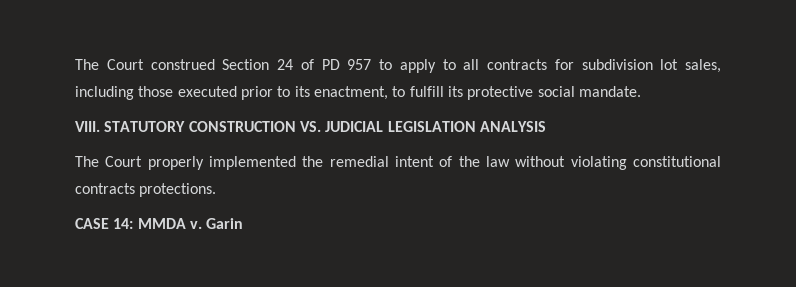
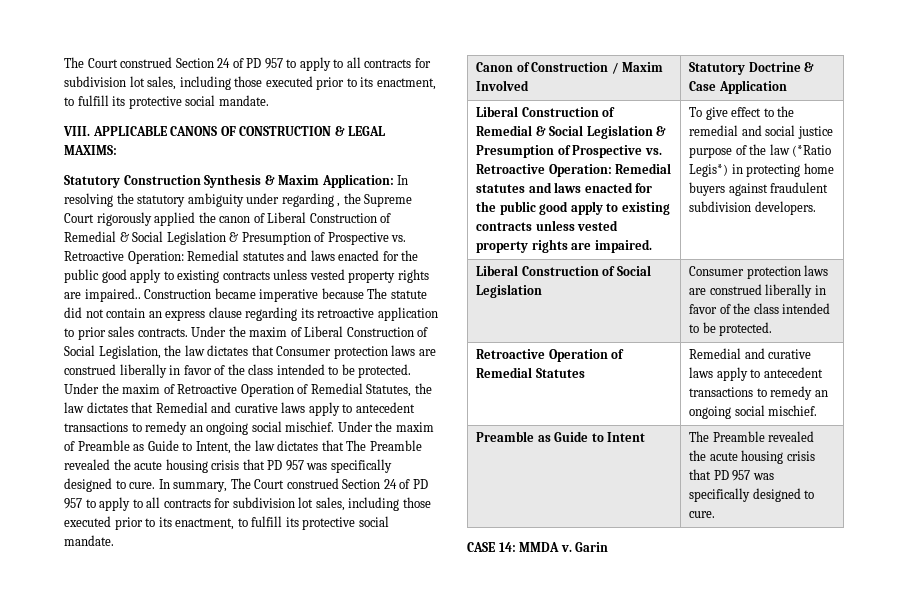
- STATUTORY CONSTRUCTION VS. JUDICIAL LEGISLATION ANALYSIS
- The Court properly implemented the remedial intent of the law without violating constitutional contracts protections.
+ APPLICABLE CANONS OF CONSTRUCTION & LEGAL MAXIMS:
+ Statutory Construction Synthesis & Maxim Application: In resolving the statutory ambiguity under regarding , the Supreme Court rigorously applied the canon of Liberal Construction of Remedial & Social Legislation & Presumption of Prospective vs. Retroactive Operation: Remedial statutes and laws enacted for the public good apply to existing contracts unless vested property rights are impaired.. Construction became imperative because The statute did not contain an express clause regarding its retroactive application to prior sales contracts. Under the maxim of Liberal Construction of Social Legislation, the law dictates that Consumer protection laws are construed liberally in favor of the class intended to be protected. Under the maxim of Retroactive Operation of Remedial Statutes, the law dictates that Remedial and curative laws apply to antecedent transactions to remedy an ongoing social mischief. Under the maxim of Preamble as Guide to Intent, the law dictates that The Preamble revealed the acute housing crisis that PD 957 was specifically designed to cure. In summary, The Court construed Section 24 of PD 957 to apply to all contracts for subdivision lot sales, including those executed prior to its enactment, to fulfill its protective social mandate.
+ Canon of Construction / Maxim Involved | Statutory Doctrine & Case Application
+ Liberal Construction of Remedial & Social Legislation & Presumption of Prospective vs. Retroactive Operation: Remedial statutes and laws enacted for the public good apply to existing contracts unless vested property rights are impaired. | To give effect to the remedial and social justice purpose of the law (*Ratio Legis*) in protecting home buyers against fraudulent subdivision developers.
+ Liberal Construction of Social Legislation | Consumer protection laws are construed liberally in favor of the class intended to be protected.
+ Retroactive Operation of Remedial Statutes | Remedial and curative laws apply to antecedent transactions to remedy an ongoing social mischief.
+ Preamble as Guide to Intent | The Preamble revealed the acute housing crisis that PD 957 was specifically designed to cure.

